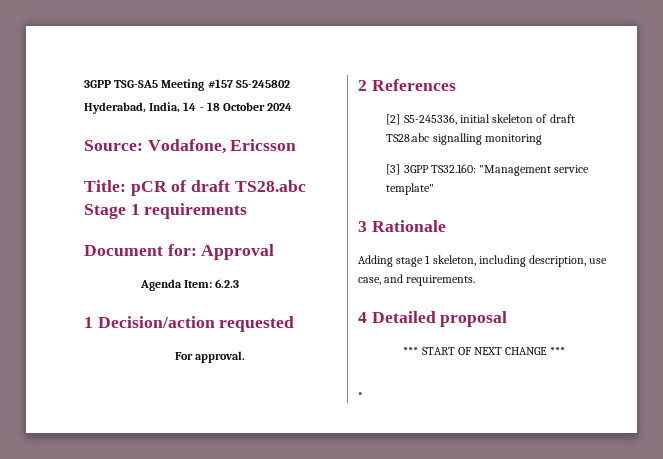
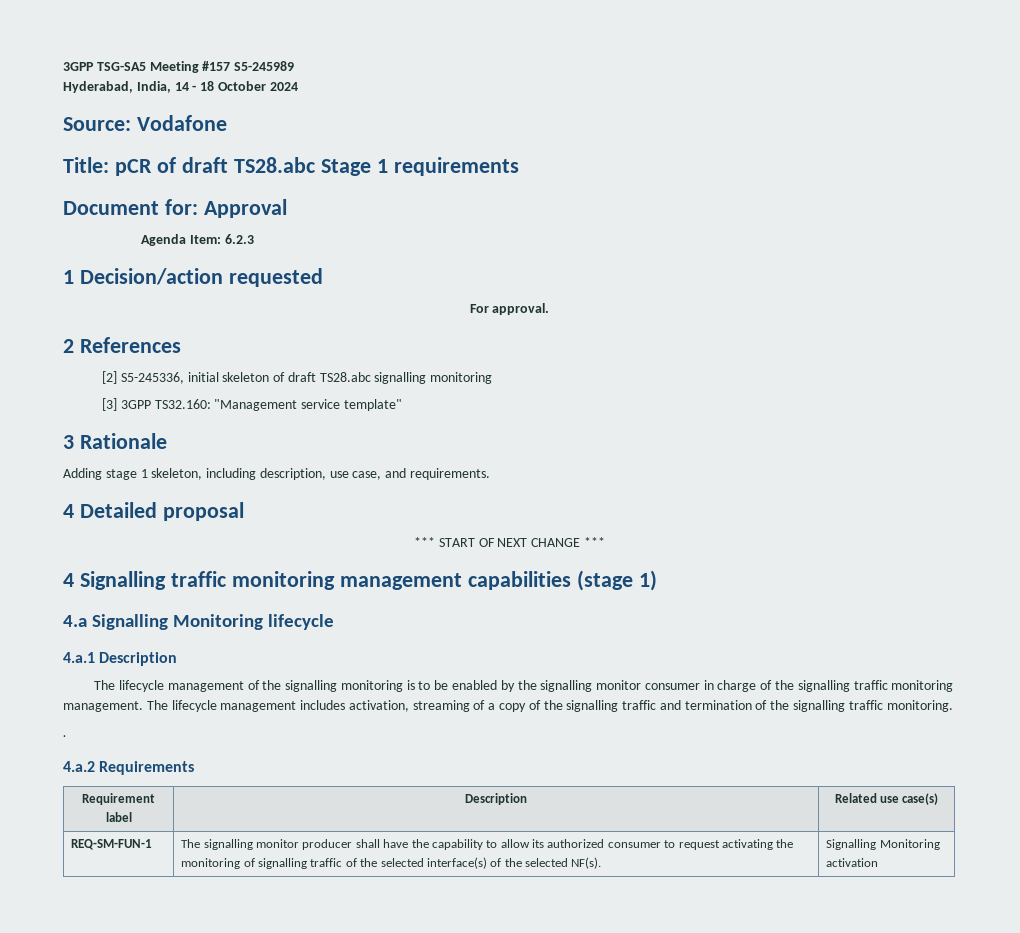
- 3GPP TSG-SA5 Meeting #157 S5-245802
+ 3GPP TSG-SA5 Meeting #157 S5-245989
- Source: Vodafone, Ericsson
+ Source: Vodafone
+ 4 Signalling traffic monitoring management capabilities (stage 1)
+ 4.a Signalling Monitoring lifecycle
+ 4.a.1 Description
+ The lifecycle management of the signalling monitoring is to be enabled by the signalling monitor consumer in charge of the signalling traffic monitoring management. The lifecycle management includes activation, streaming of a copy of the signalling traffic and termination of the signalling traffic monitoring.
  .
+ 4.a.2 Requirements
+ Requirement label | Description | Related use case(s)
+ REQ-SM-FUN-1 | The signalling monitor producer shall have the capability to allow its authorized consumer to request activating the monitoring of signalling traffic of the selected interface(s) of the selected NF(s). | Signalling Monitoring activation

